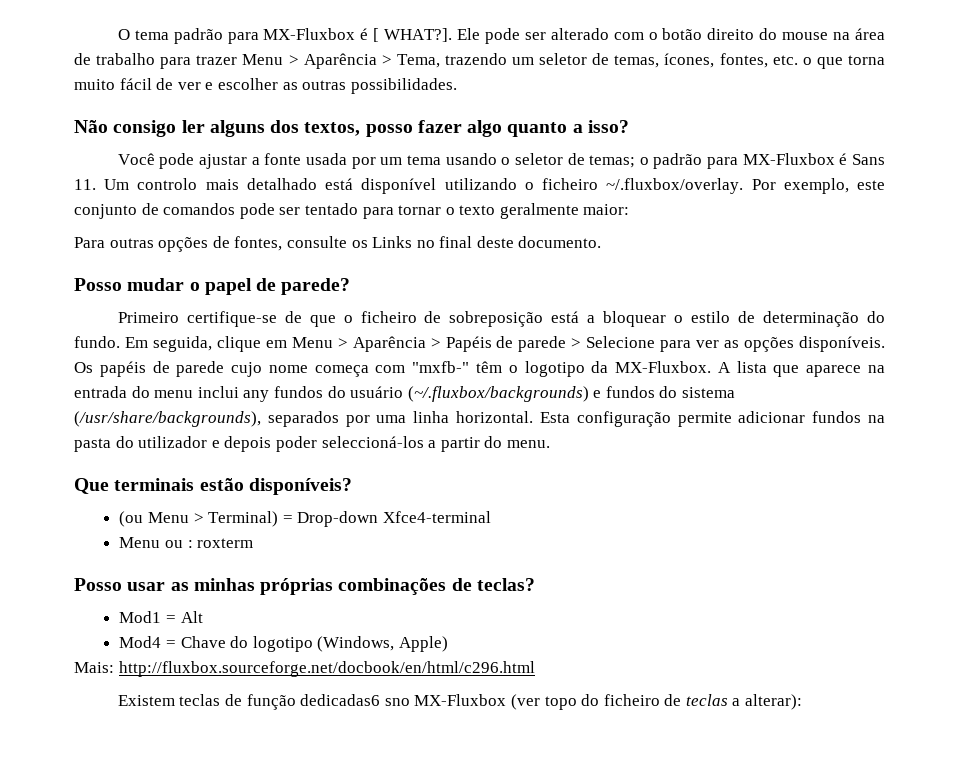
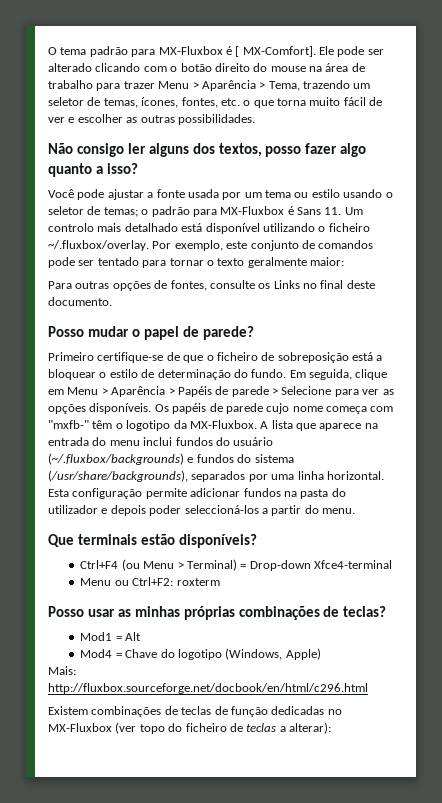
- O tema padrão para MX-Fluxbox é [ WHAT?].
+ O tema padrão para MX-Fluxbox é [ MX-Comfort].
- Ele pode ser alterado com o botão direito do mouse na área de trabalho para trazer Menu > Aparência > Tema, trazendo um seletor de temas, ícones, fontes, etc. o que torna muito fácil de ver e escolher as outras possibilidades.
+ Ele pode ser alterado clicando com o botão direito do mouse na área de trabalho para trazer Menu > Aparência > Tema, trazendo um seletor de temas, ícones, fontes, etc. o que torna muito fácil de ver e escolher as outras possibilidades.
- Você pode ajustar a fonte usada por um tema usando o seletor de temas; o padrão para MX-Fluxbox é Sans 11. Um controlo mais detalhado está disponível utilizando o ficheiro ~/.fluxbox/overlay. Por exemplo, este conjunto de comandos pode ser tentado para tornar o texto geralmente maior:
+ Você pode ajustar a fonte usada por um tema ou estilo usando o seletor de temas; o padrão para MX-Fluxbox é Sans 11. Um controlo mais detalhado está disponível utilizando o ficheiro ~/.fluxbox/overlay. Por exemplo, este conjunto de comandos pode ser tentado para tornar o texto geralmente maior:
- A lista que aparece na entrada do menu inclui any fundos do usuário (~/.fluxbox/backgrounds) e fundos do sistema (/usr/share/backgrounds), separados por uma linha horizontal.
+ A lista que aparece na entrada do menu inclui fundos do usuário (~/.fluxbox/backgrounds) e fundos do sistema (/usr/share/backgrounds), separados por uma linha horizontal.
- (ou Menu > Terminal) = Drop-down Xfce4-terminal
+ Ctrl+F4 (ou Menu > Terminal) = Drop-down Xfce4-terminal
- Menu ou : roxterm
+ Menu ou Ctrl+F2: roxterm
- Existem teclas de função dedicadas6 sno MX-Fluxbox (ver topo do ficheiro de teclas a alterar):
+ Existem combinações de teclas de função dedicadas no MX-Fluxbox (ver topo do ficheiro de teclas a alterar):

